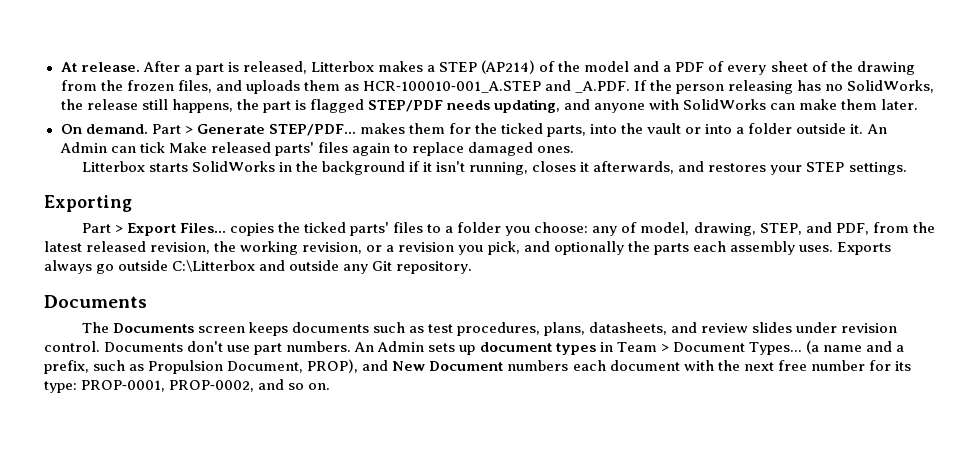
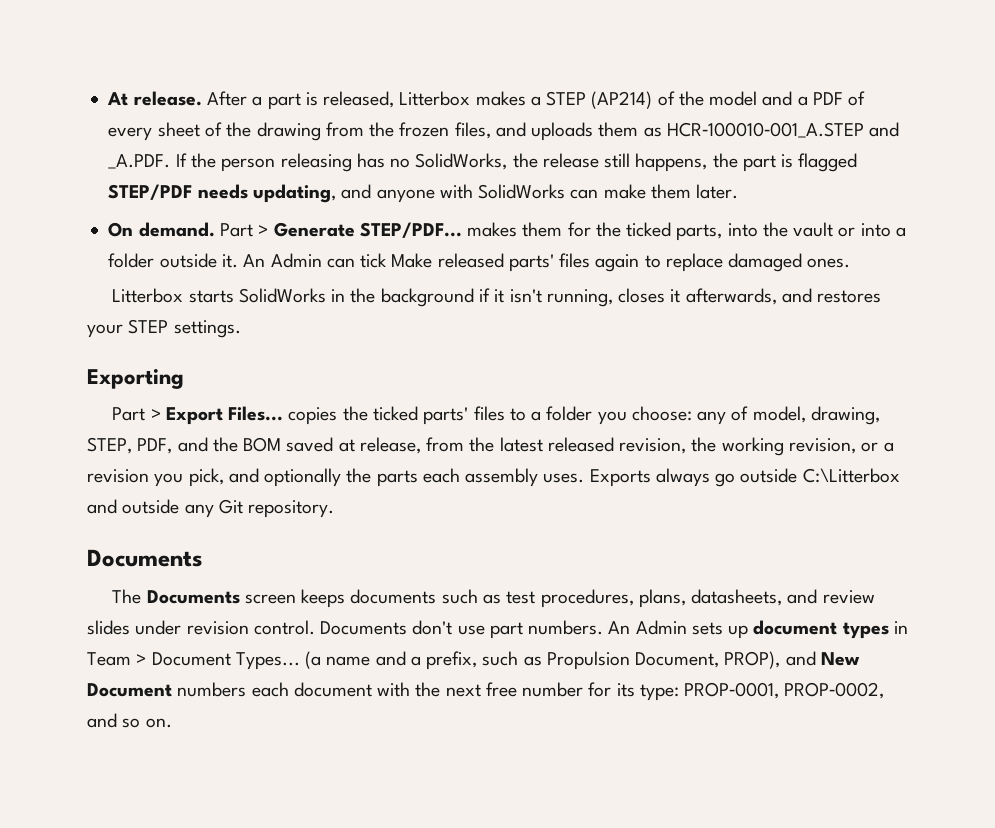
- Part > Export Files... copies the ticked parts' files to a folder you choose: any of model, drawing, STEP, and PDF, from the latest released revision, the working revision, or a revision you pick, and optionally the parts each assembly uses.
+ Part > Export Files... copies the ticked parts' files to a folder you choose: any of model, drawing, STEP, PDF, and the BOM saved at release, from the latest released revision, the working revision, or a revision you pick, and optionally the parts each assembly uses.

